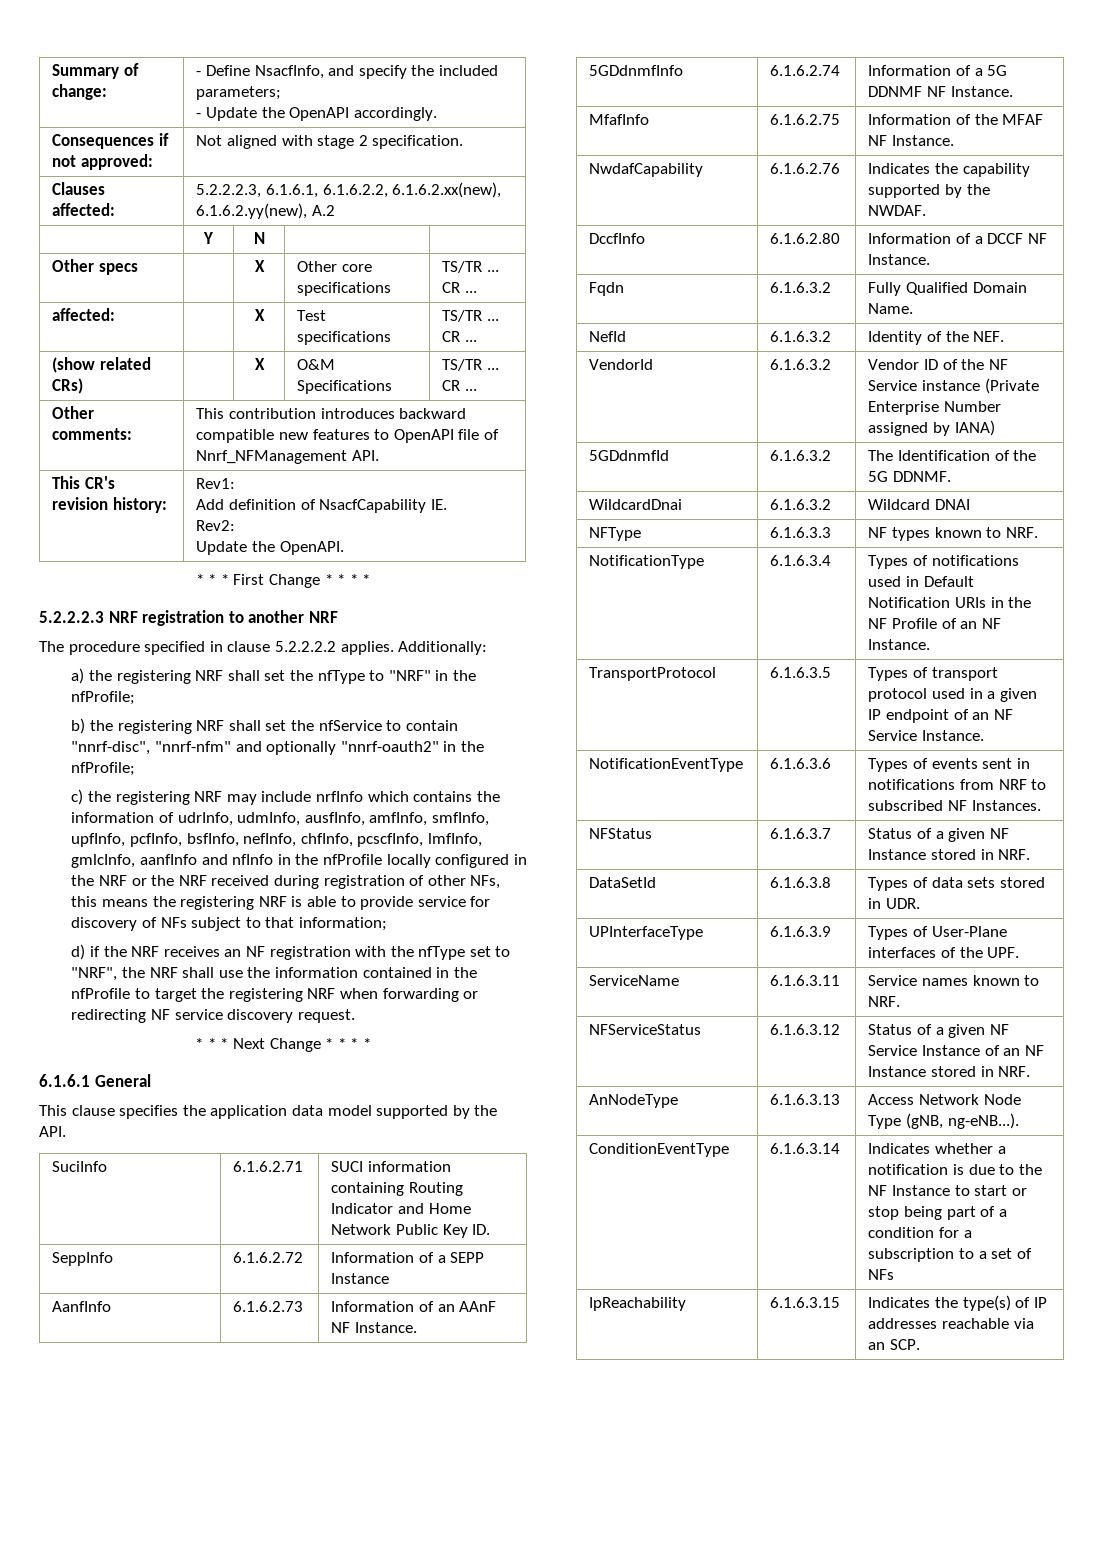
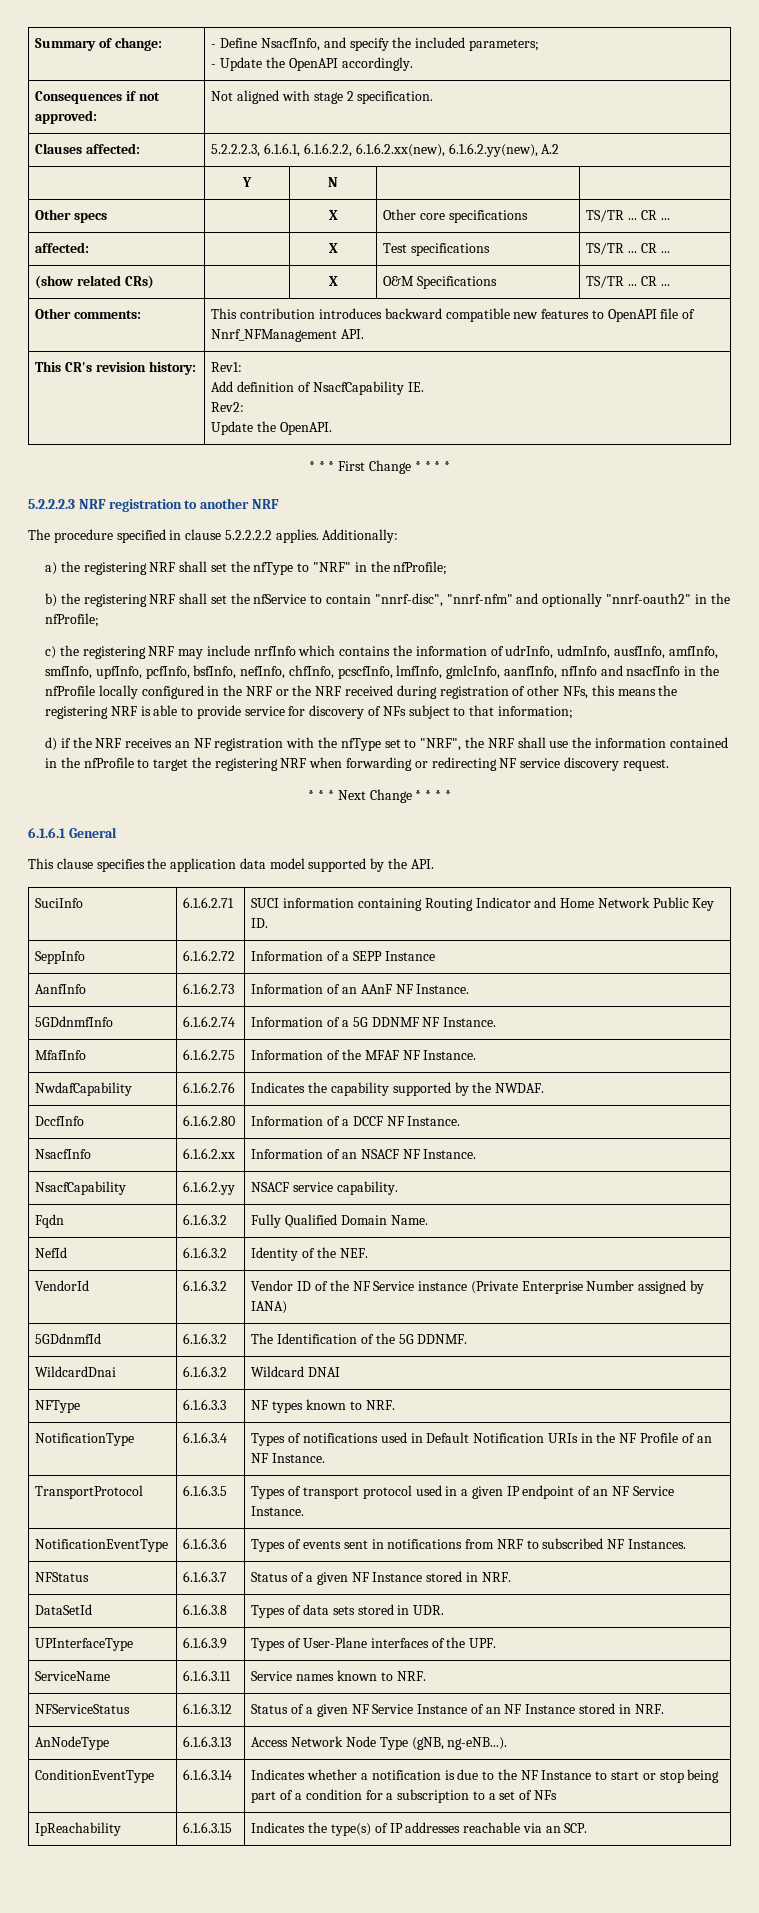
- c) the registering NRF may include nrfInfo which contains the information of udrInfo, udmInfo, ausfInfo, amfInfo, smfInfo, upfInfo, pcfInfo, bsfInfo, nefInfo, chfInfo, pcscfInfo, lmfInfo, gmlcInfo, aanfInfo and nfInfo in the nfProfile locally configured in the NRF or the NRF received during registration of other NFs, this means the registering NRF is able to provide service for discovery of NFs subject to that information;
+ c) the registering NRF may include nrfInfo which contains the information of udrInfo, udmInfo, ausfInfo, amfInfo, smfInfo, upfInfo, pcfInfo, bsfInfo, nefInfo, chfInfo, pcscfInfo, lmfInfo, gmlcInfo, aanfInfo, nfInfo and nsacfInfo in the nfProfile locally configured in the NRF or the NRF received during registration of other NFs, this means the registering NRF is able to provide service for discovery of NFs subject to that information;
+ NsacfInfo | 6.1.6.2.xx | Information of an NSACF NF Instance.
+ NsacfCapability | 6.1.6.2.yy | NSACF service capability.

